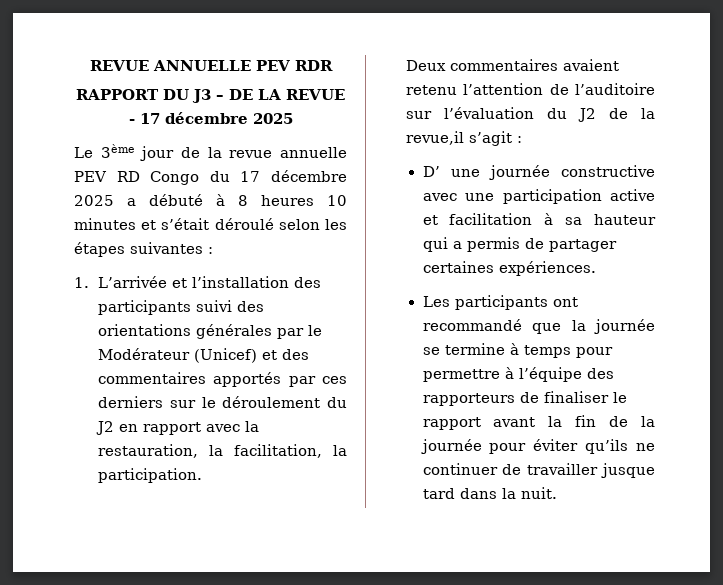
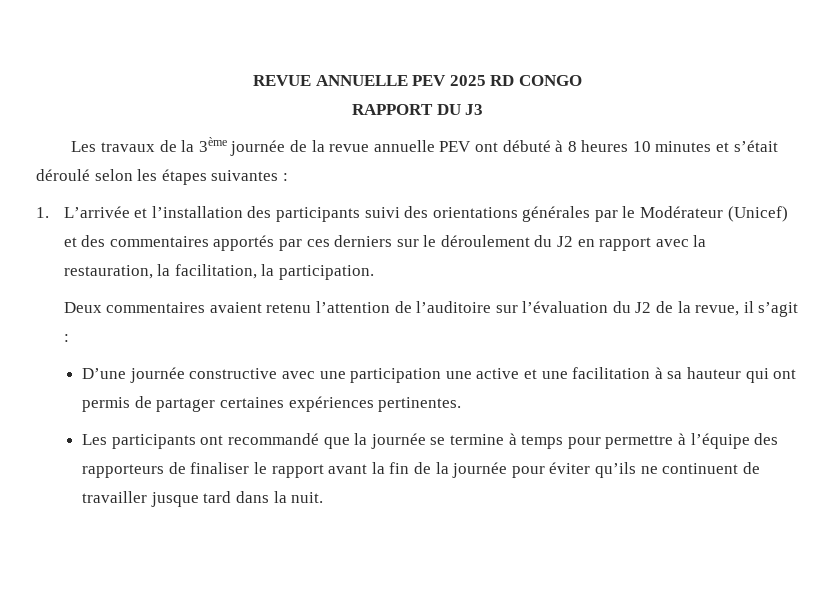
- REVUE ANNUELLE PEV RDR
+ REVUE ANNUELLE PEV 2025 RD CONGO
- RAPPORT DU J3 – DE LA REVUE - 17 décembre 2025
- Le 3ème jour de la revue annuelle PEV RD Congo du 17 décembre 2025 a débuté à 8 heures 10 minutes et s’était déroulé selon les étapes suivantes :
+ RAPPORT DU J3
+ Les travaux de la 3ème journée de la revue annuelle PEV ont débuté à 8 heures 10 minutes et s’était déroulé selon les étapes suivantes :
- Deux commentaires avaient retenu l’attention de l’auditoire sur l’évaluation du J2 de la revue,il s’agit :
+ Deux commentaires avaient retenu l’attention de l’auditoire sur l’évaluation du J2 de la revue, il s’agit :
- D’ une journée constructive avec une participation active et facilitation à sa hauteur qui a permis de partager certaines expériences.
+ D’une journée constructive avec une participation une active et une facilitation à sa hauteur qui ont permis de partager certaines expériences pertinentes.
- Les participants ont recommandé que la journée se termine à temps pour permettre à l’équipe des rapporteurs de finaliser le rapport avant la fin de la journée pour éviter qu’ils ne continuer de travailler jusque tard dans la nuit.
+ Les participants ont recommandé que la journée se termine à temps pour permettre à l’équipe des rapporteurs de finaliser le rapport avant la fin de la journée pour éviter qu’ils ne continuent de travailler jusque tard dans la nuit.

